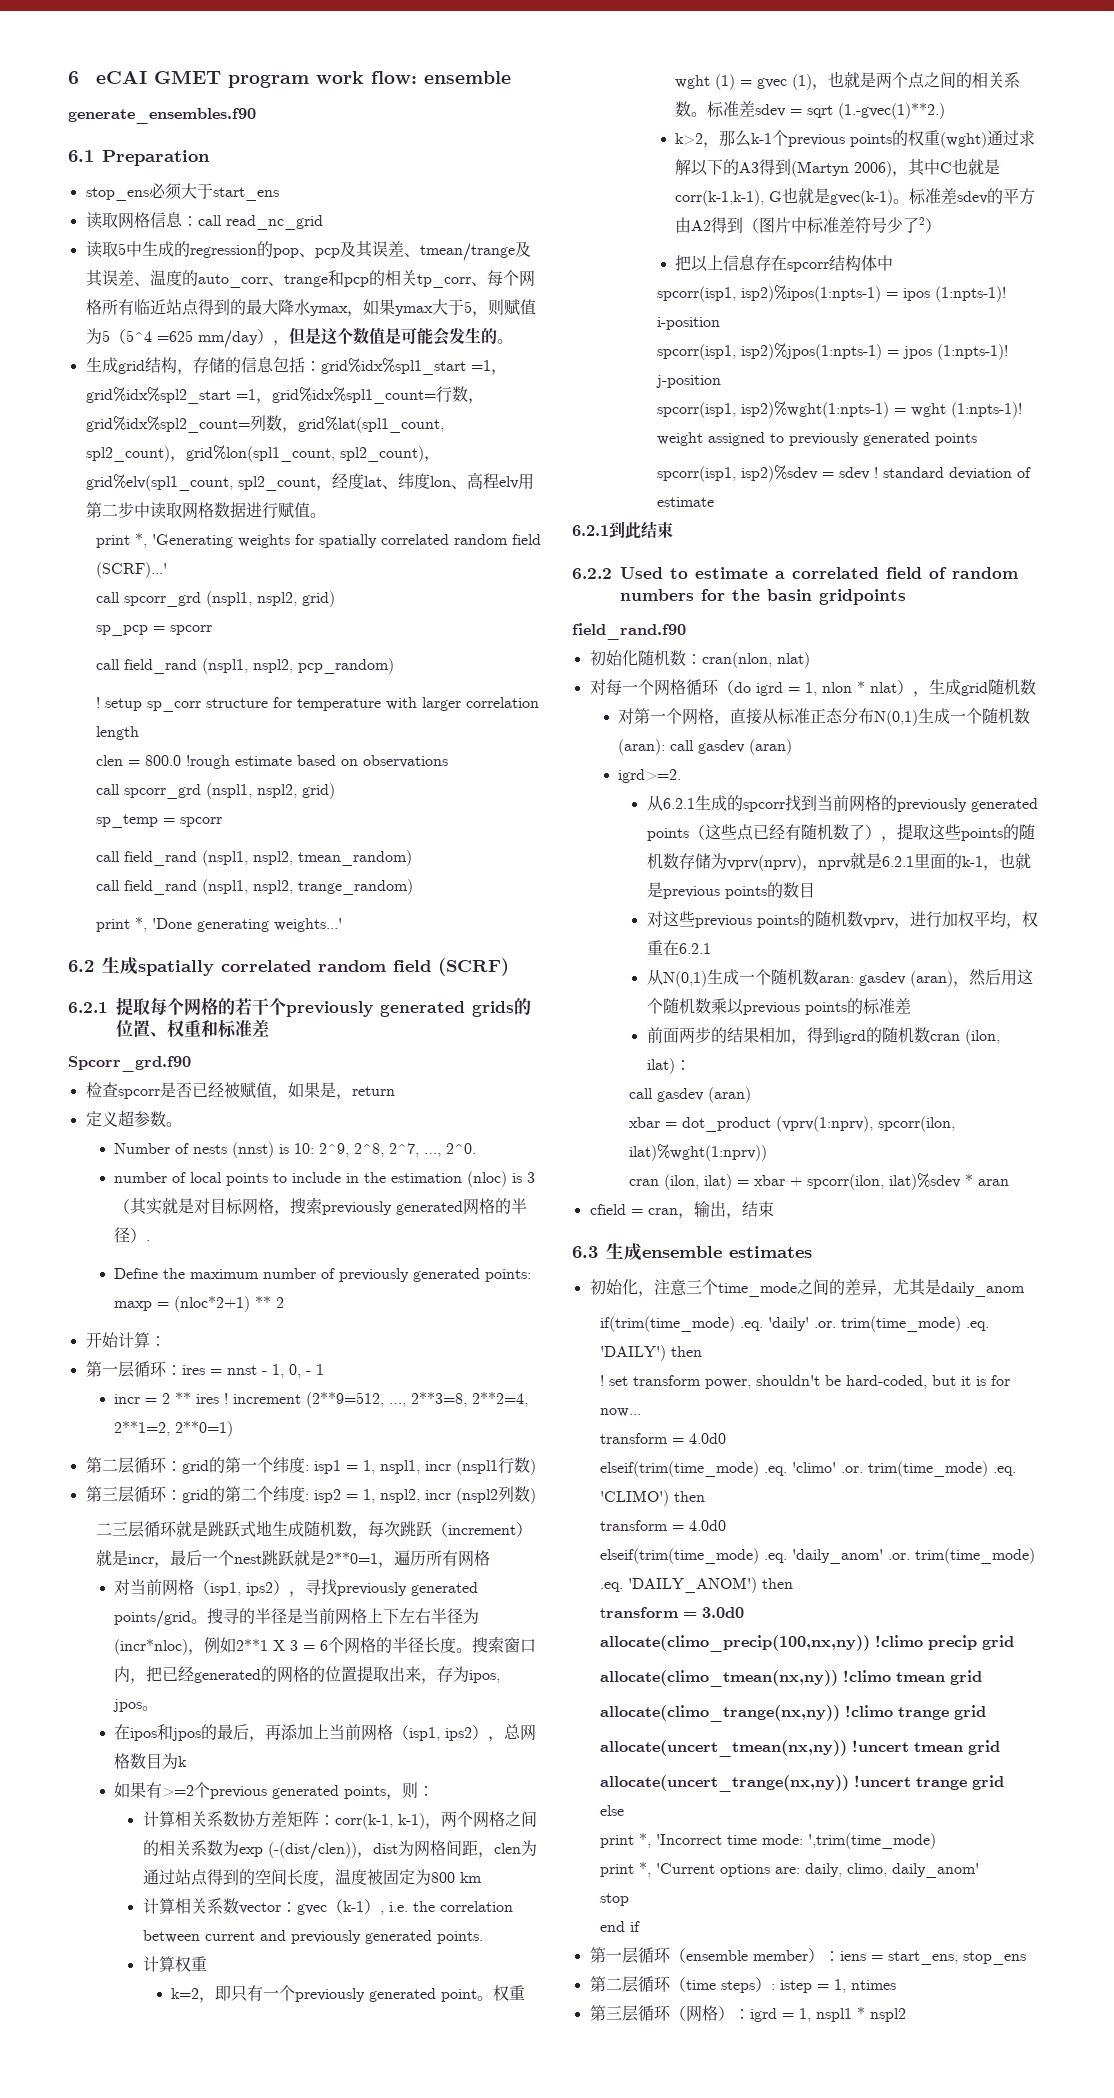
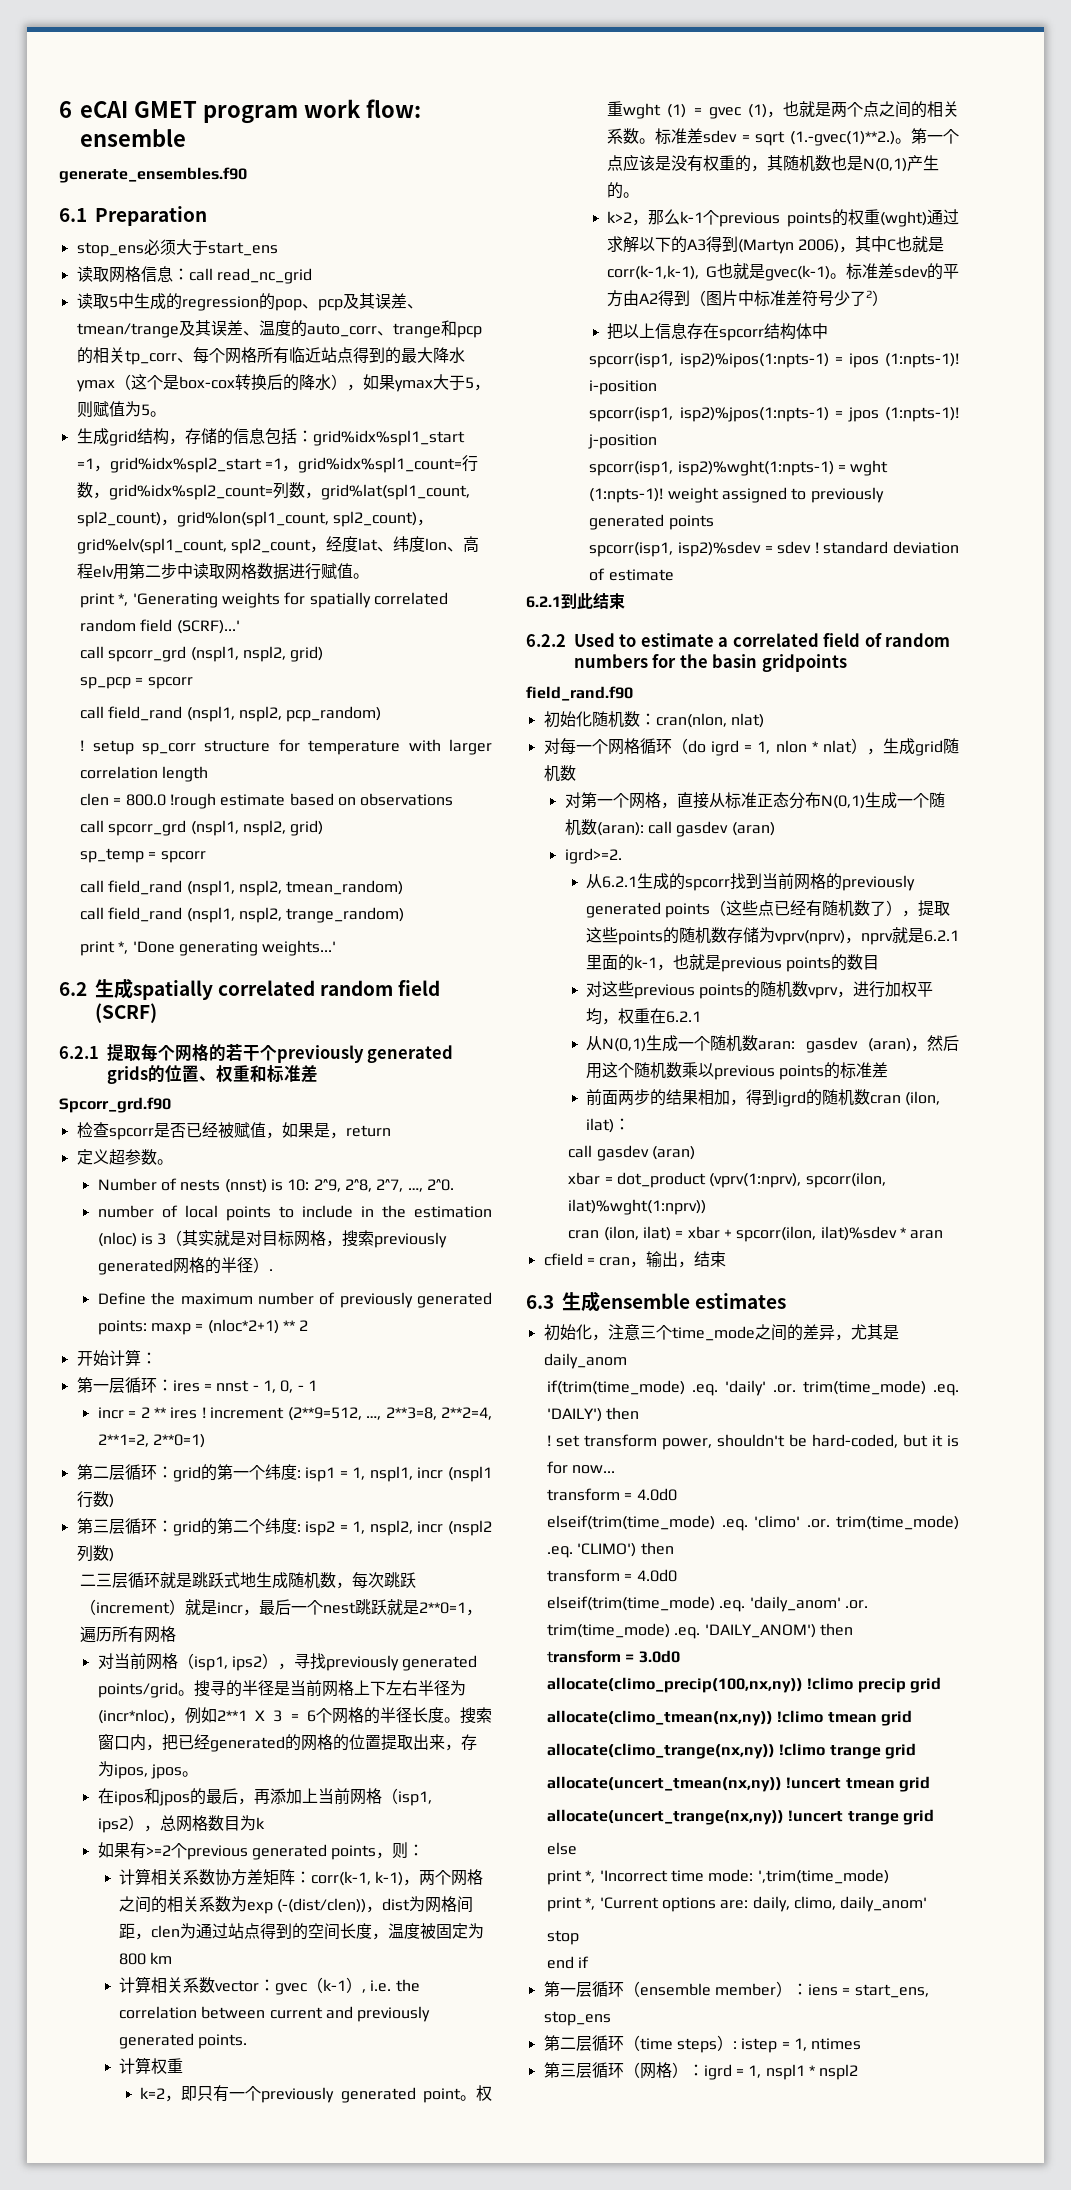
- 读取5中生成的regression的pop、pcp及其误差、tmean/trange及其误差、温度的auto_corr、trange和pcp的相关tp_corr、每个网格所有临近站点得到的最大降水ymax，如果ymax大于5，则赋值为5（5^4 =625 mm/day），但是这个数值是可能会发生的。
+ 读取5中生成的regression的pop、pcp及其误差、tmean/trange及其误差、温度的auto_corr、trange和pcp的相关tp_corr、每个网格所有临近站点得到的最大降水ymax（这个是box-cox转换后的降水），如果ymax大于5，则赋值为5。
- 标准差sdev = sqrt (1.-gvec(1)**2.)
+ 标准差sdev = sqrt (1.-gvec(1)**2.)。第一个点应该是没有权重的，其随机数也是N(0,1)产生的。

